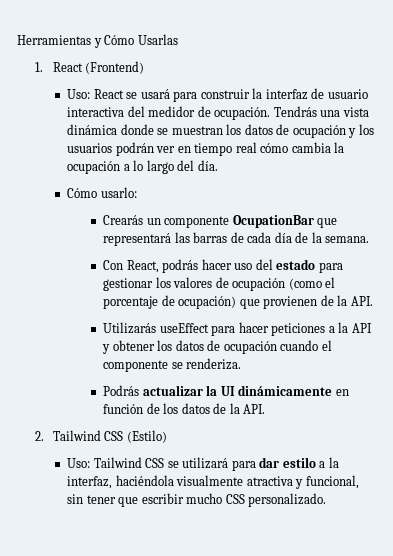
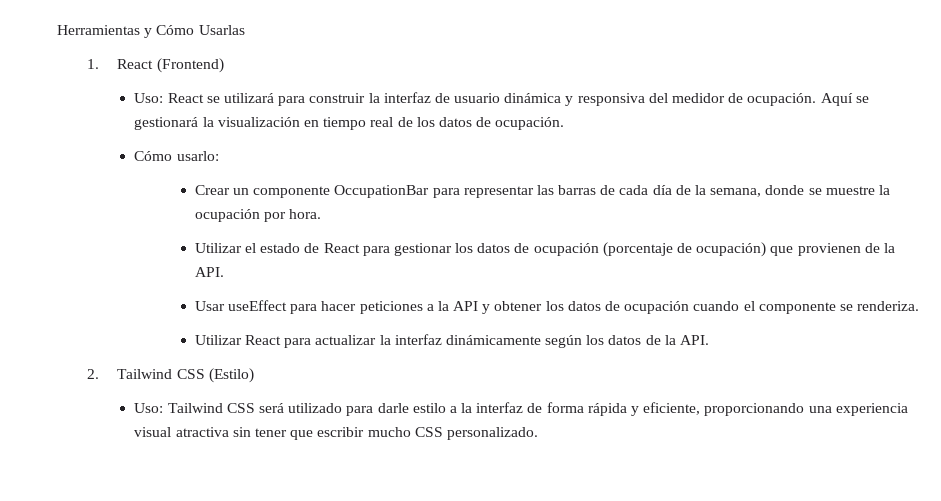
- Uso: React se usará para construir la interfaz de usuario interactiva del medidor de ocupación.
+ Uso: React se utilizará para construir la interfaz de usuario dinámica y responsiva del medidor de ocupación.
- Tendrás una vista dinámica donde se muestran los datos de ocupación y los usuarios podrán ver en tiempo real cómo cambia la ocupación a lo largo del día.
+ Aquí se gestionará la visualización en tiempo real de los datos de ocupación.
- Crearás un componente OcupationBar que representará las barras de cada día de la semana.
- Con React, podrás hacer uso del estado para gestionar los valores de ocupación (como el porcentaje de ocupación) que provienen de la API.
+ Crear un componente OccupationBar para representar las barras de cada día de la semana, donde se muestre la ocupación por hora.
+ Utilizar el estado de React para gestionar los datos de ocupación (porcentaje de ocupación) que provienen de la API.
- Utilizarás useEffect para hacer peticiones a la API y obtener los datos de ocupación cuando el componente se renderiza.
+ Usar useEffect para hacer peticiones a la API y obtener los datos de ocupación cuando el componente se renderiza.
- Podrás actualizar la UI dinámicamente en función de los datos de la API.
+ Utilizar React para actualizar la interfaz dinámicamente según los datos de la API.
- Uso: Tailwind CSS se utilizará para dar estilo a la interfaz, haciéndola visualmente atractiva y funcional, sin tener que escribir mucho CSS personalizado.
+ Uso: Tailwind CSS será utilizado para darle estilo a la interfaz de forma rápida y eficiente, proporcionando una experiencia visual atractiva sin tener que escribir mucho CSS personalizado.

